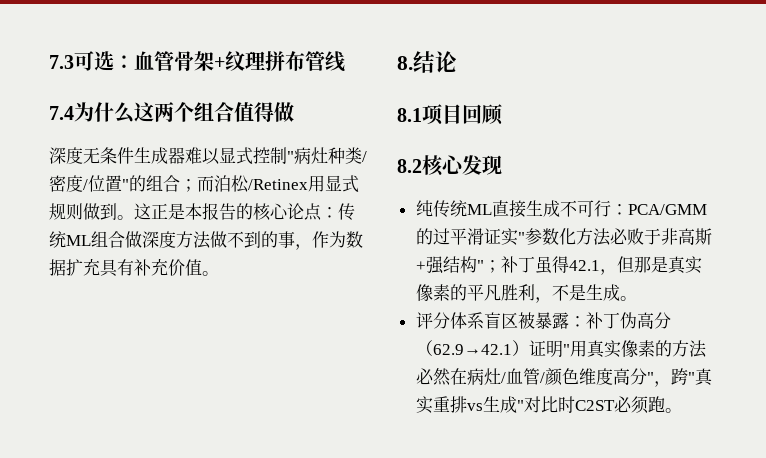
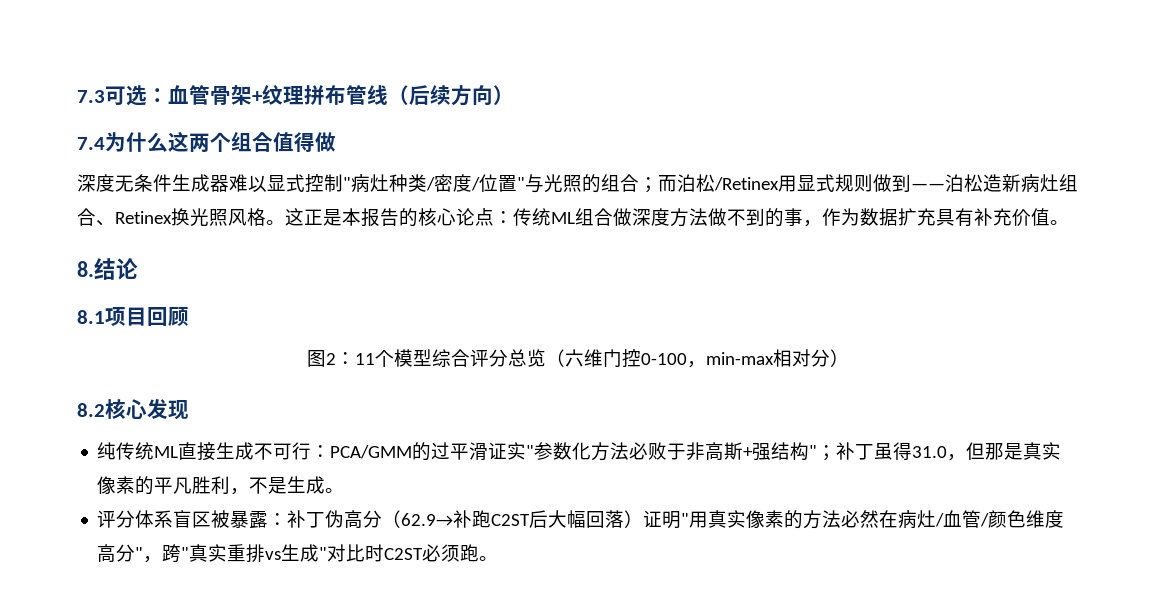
- 7.3可选：血管骨架+纹理拼布管线
+ 7.3可选：血管骨架+纹理拼布管线（后续方向）
- 深度无条件生成器难以显式控制"病灶种类/密度/位置"的组合；而泊松/Retinex用显式规则做到。
+ 深度无条件生成器难以显式控制"病灶种类/密度/位置"与光照的组合；而泊松/Retinex用显式规则做到——泊松造新病灶组合、Retinex换光照风格。
+ 图2：11个模型综合评分总览（六维门控0-100，min-max相对分）
- 纯传统ML直接生成不可行：PCA/GMM的过平滑证实"参数化方法必败于非高斯+强结构"；补丁虽得42.1，但那是真实像素的平凡胜利，不是生成。
+ 纯传统ML直接生成不可行：PCA/GMM的过平滑证实"参数化方法必败于非高斯+强结构"；补丁虽得31.0，但那是真实像素的平凡胜利，不是生成。
- 评分体系盲区被暴露：补丁伪高分（62.9→42.1）证明"用真实像素的方法必然在病灶/血管/颜色维度高分"，跨"真实重排vs生成"对比时C2ST必须跑。
+ 评分体系盲区被暴露：补丁伪高分（62.9→补跑C2ST后大幅回落）证明"用真实像素的方法必然在病灶/血管/颜色维度高分"，跨"真实重排vs生成"对比时C2ST必须跑。

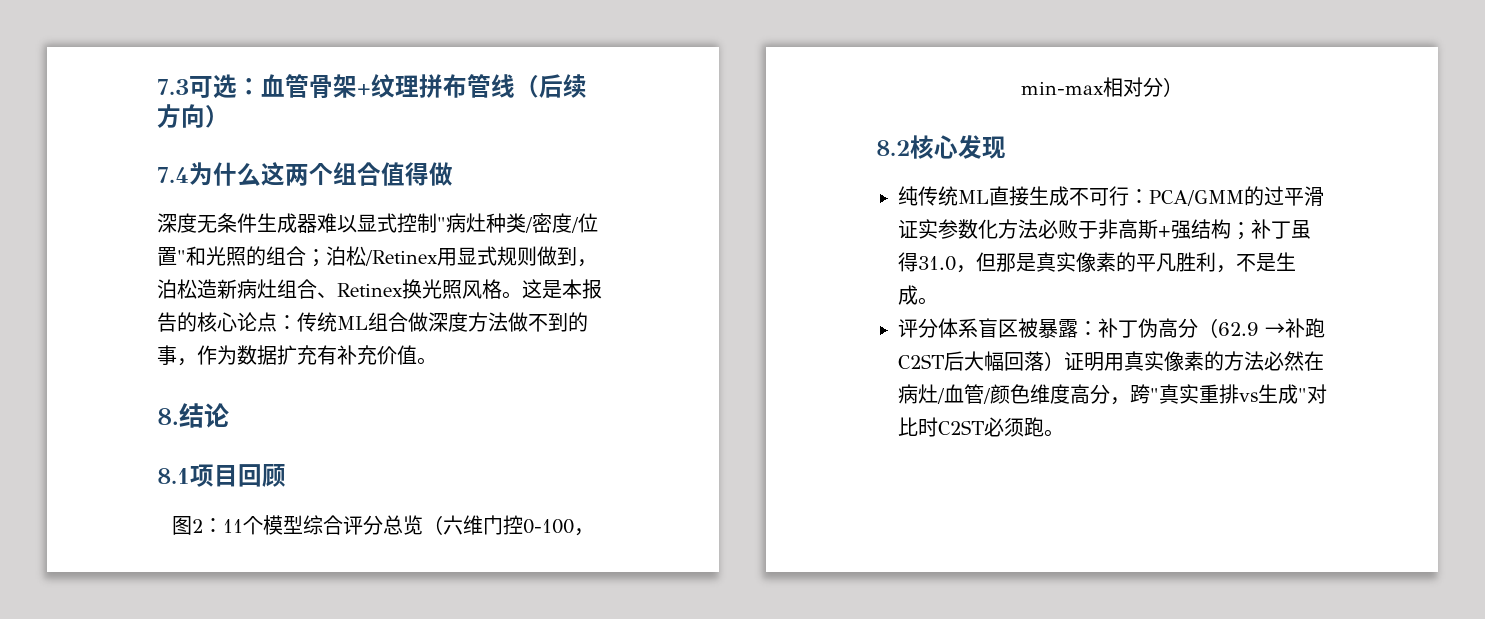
- 深度无条件生成器难以显式控制"病灶种类/密度/位置"与光照的组合；而泊松/Retinex用显式规则做到——泊松造新病灶组合、Retinex换光照风格。
+ 深度无条件生成器难以显式控制"病灶种类/密度/位置"和光照的组合；泊松/Retinex用显式规则做到，泊松造新病灶组合、Retinex换光照风格。
- 这正是本报告的核心论点：传统ML组合做深度方法做不到的事，作为数据扩充具有补充价值。
+ 这是本报告的核心论点：传统ML组合做深度方法做不到的事，作为数据扩充有补充价值。
- 纯传统ML直接生成不可行：PCA/GMM的过平滑证实"参数化方法必败于非高斯+强结构"；补丁虽得31.0，但那是真实像素的平凡胜利，不是生成。
+ 纯传统ML直接生成不可行：PCA/GMM的过平滑证实参数化方法必败于非高斯+强结构；补丁虽得31.0，但那是真实像素的平凡胜利，不是生成。
- 评分体系盲区被暴露：补丁伪高分（62.9→补跑C2ST后大幅回落）证明"用真实像素的方法必然在病灶/血管/颜色维度高分"，跨"真实重排vs生成"对比时C2ST必须跑。
+ 评分体系盲区被暴露：补丁伪高分（62.9 →补跑C2ST后大幅回落）证明用真实像素的方法必然在病灶/血管/颜色维度高分，跨"真实重排vs生成"对比时C2ST必须跑。

